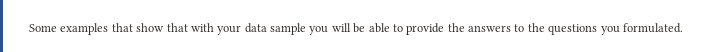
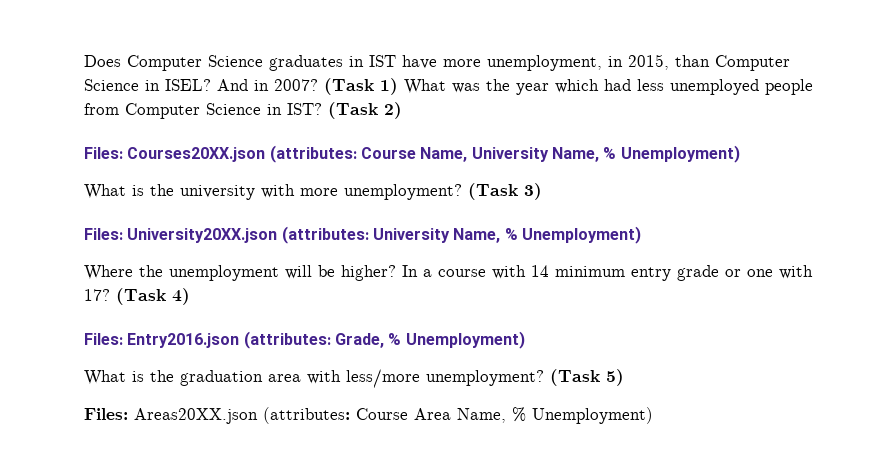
- Some examples that show that with your data sample you will be able to provide the answers to the questions you formulated.
+ Does Computer Science graduates in IST have more unemployment, in 2015, than Computer Science in ISEL? And in 2007? (Task 1) What was the year which had less unemployed people from Computer Science in IST? (Task 2)
+ Files: Courses20XX.json (attributes: Course Name, University Name, % Unemployment)
+ What is the university with more unemployment? (Task 3)
+ Files: University20XX.json (attributes: University Name, % Unemployment)
+ Where the unemployment will be higher? In a course with 14 minimum entry grade or one with 17? (Task 4)
+ Files: Entry2016.json (attributes: Grade, % Unemployment)
+ What is the graduation area with less/more unemployment? (Task 5)
+ Files: Areas20XX.json (attributes: Course Area Name, % Unemployment)

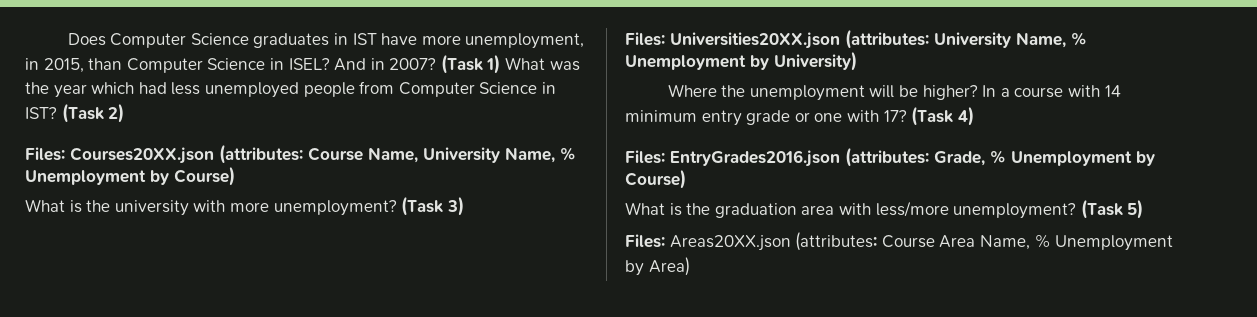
- Files: Courses20XX.json (attributes: Course Name, University Name, % Unemployment)
+ Files: Courses20XX.json (attributes: Course Name, University Name, % Unemployment by Course)
- Files: University20XX.json (attributes: University Name, % Unemployment)
+ Files: Universities20XX.json (attributes: University Name, % Unemployment by University)
- Files: Entry2016.json (attributes: Grade, % Unemployment)
+ Files: EntryGrades2016.json (attributes: Grade, % Unemployment by Course)
- Files: Areas20XX.json (attributes: Course Area Name, % Unemployment)
+ Files: Areas20XX.json (attributes: Course Area Name, % Unemployment by Area)

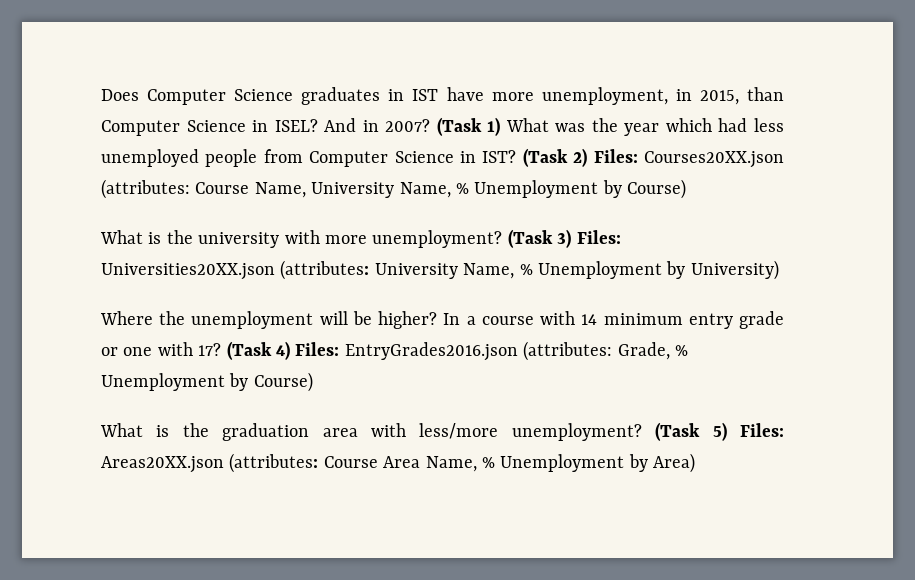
- (Task 2)
- Files: Courses20XX.json (attributes: Course Name, University Name, % Unemployment by Course)
+ (Task 2) Files: Courses20XX.json (attributes: Course Name, University Name, % Unemployment by Course)
- (Task 3)
- Files: Universities20XX.json (attributes: University Name, % Unemployment by University)
+ (Task 3) Files: Universities20XX.json (attributes: University Name, % Unemployment by University)
- (Task 4)
- Files: EntryGrades2016.json (attributes: Grade, % Unemployment by Course)
+ (Task 4) Files: EntryGrades2016.json (attributes: Grade, % Unemployment by Course)
- (Task 5)
- Files: Areas20XX.json (attributes: Course Area Name, % Unemployment by Area)
+ (Task 5) Files: Areas20XX.json (attributes: Course Area Name, % Unemployment by Area)

